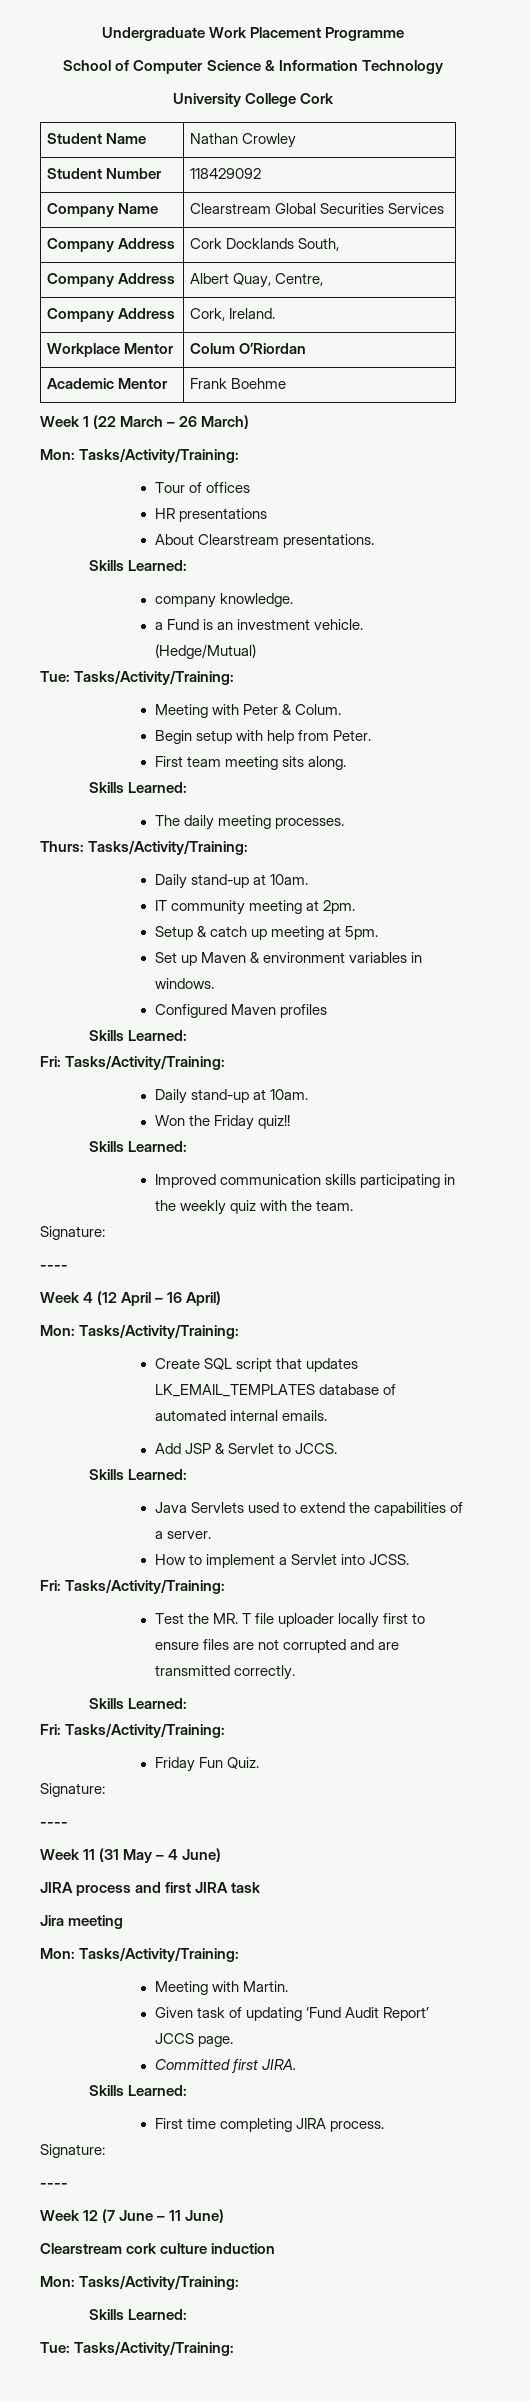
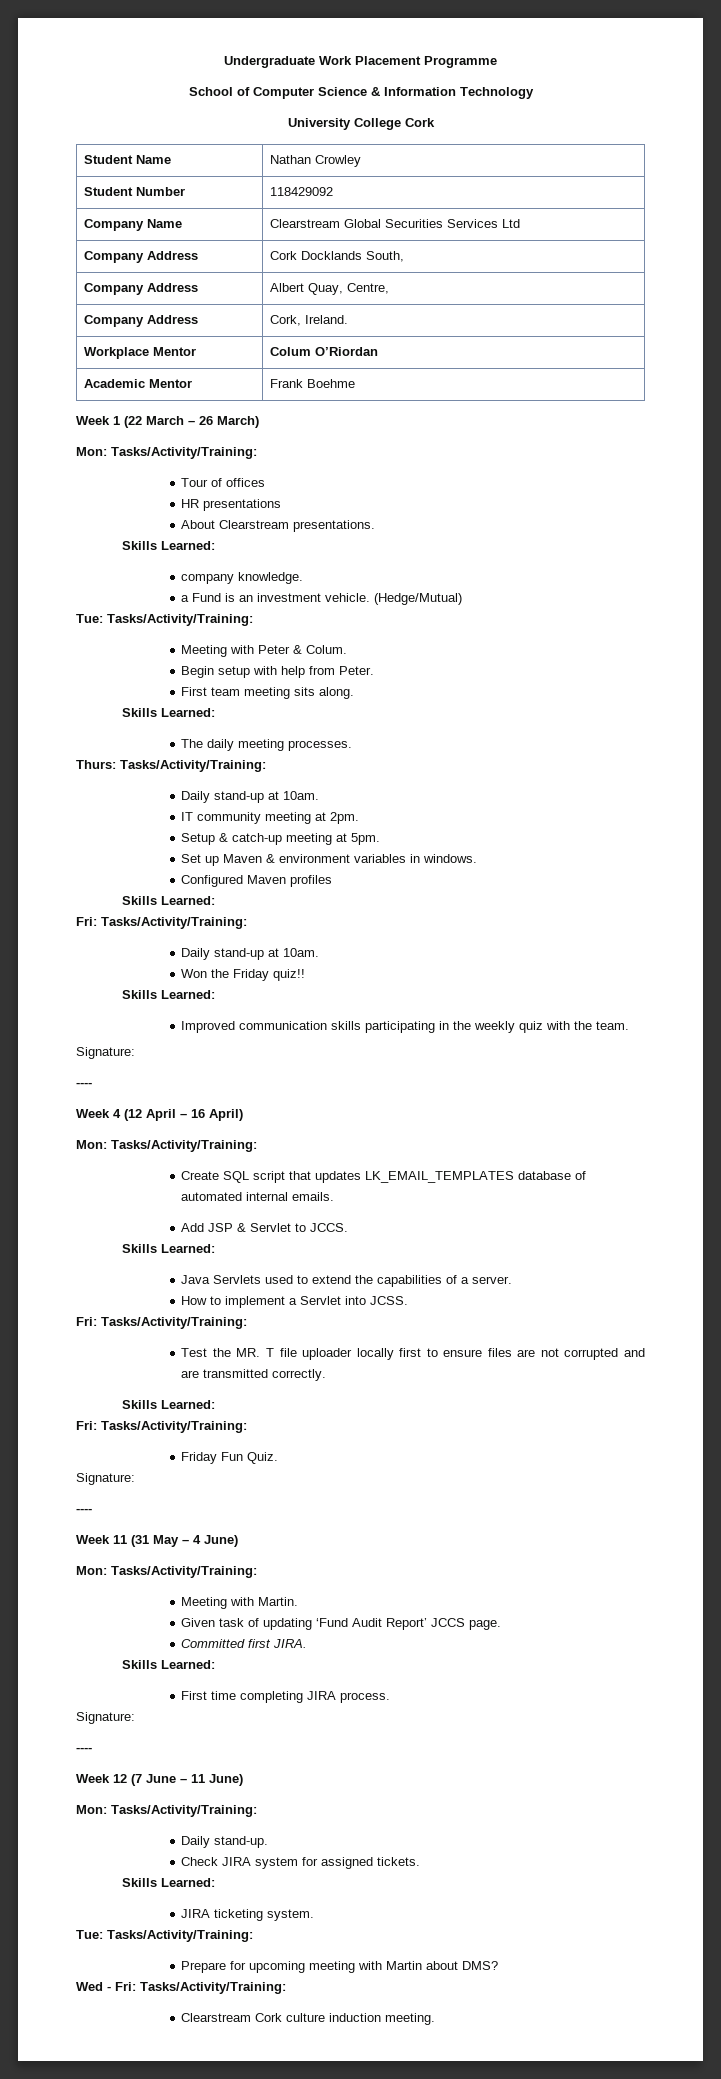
- Company Name | Clearstream Global Securities Services
+ Company Name | Clearstream Global Securities Services Ltd
- Setup & catch up meeting at 5pm.
+ Setup & catch-up meeting at 5pm.
- JIRA process and first JIRA task
- Jira meeting
  Week 12 (7 June – 11 June)
- Clearstream cork culture induction
  Mon: Tasks/Activity/Training:
+ Daily stand-up.
+ Check JIRA system for assigned tickets.
  Skills Learned:
+ JIRA ticketing system.
  Tue: Tasks/Activity/Training:
+ Prepare for upcoming meeting with Martin about DMS?
+ Wed - Fri: Tasks/Activity/Training:
+ Clearstream Cork culture induction meeting.

